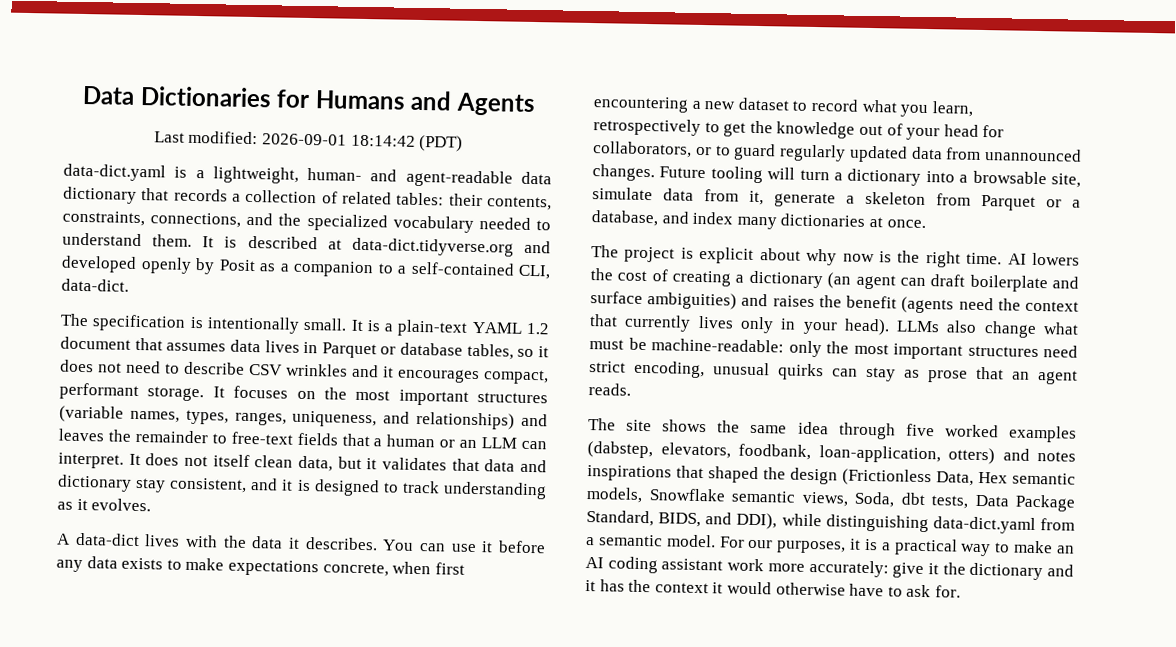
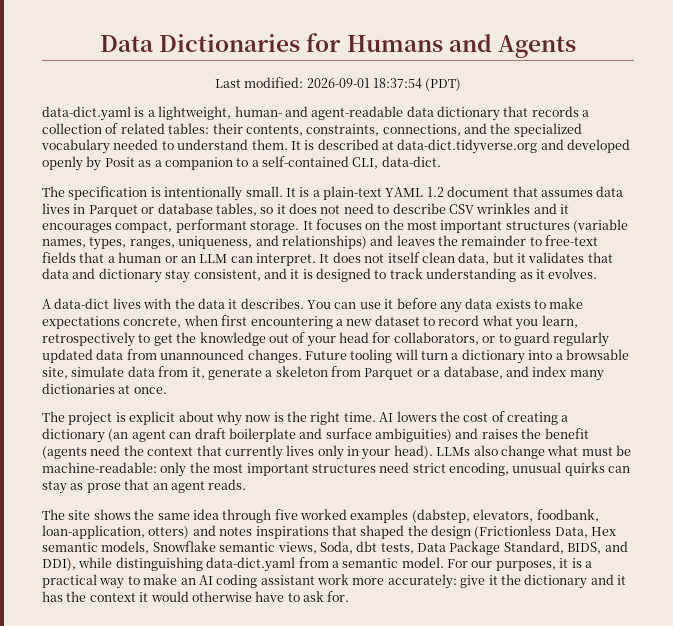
- Last modified: 2026-09-01 18:14:42 (PDT)
+ Last modified: 2026-09-01 18:37:54 (PDT)

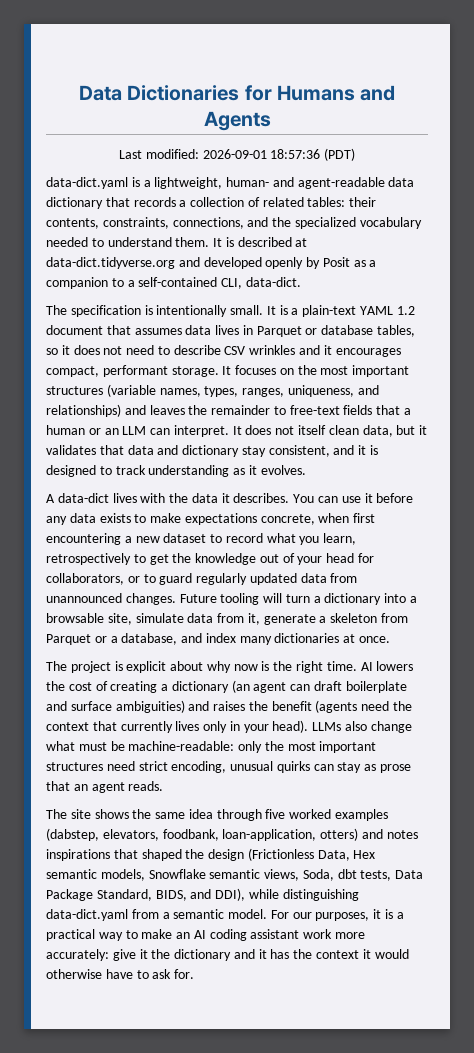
- Last modified: 2026-09-01 18:37:54 (PDT)
+ Last modified: 2026-09-01 18:57:36 (PDT)

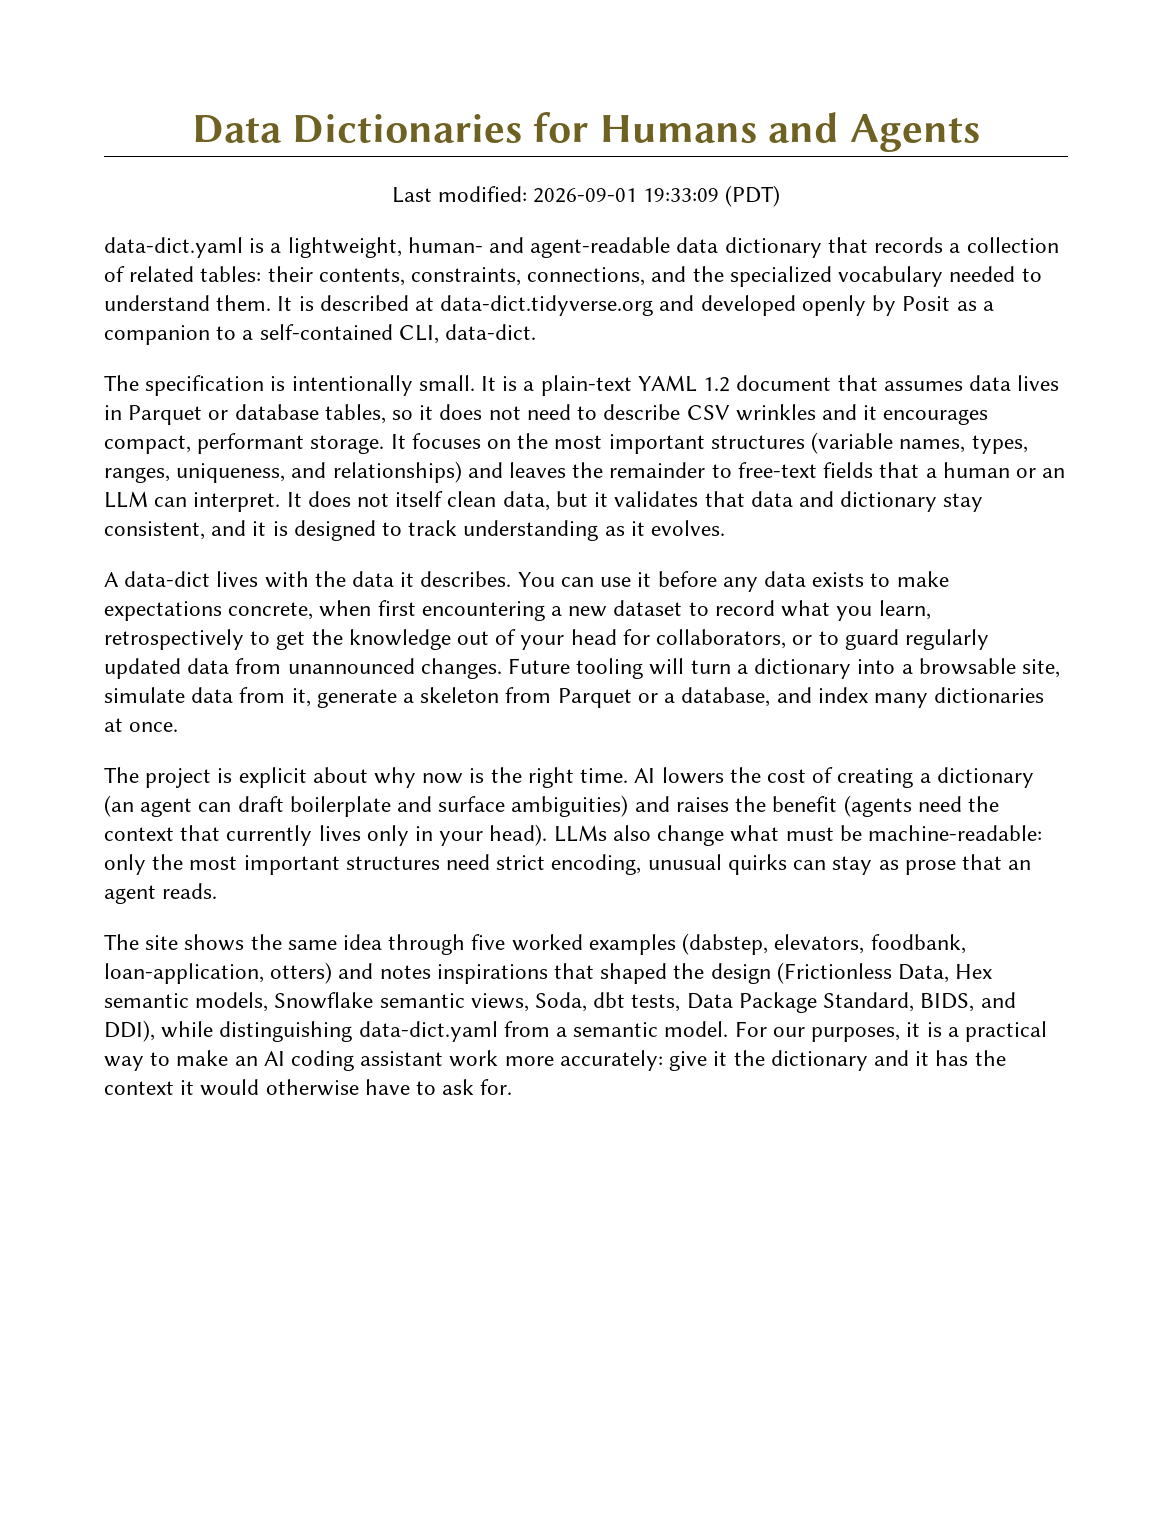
- Last modified: 2026-09-01 18:57:36 (PDT)
+ Last modified: 2026-09-01 19:33:09 (PDT)

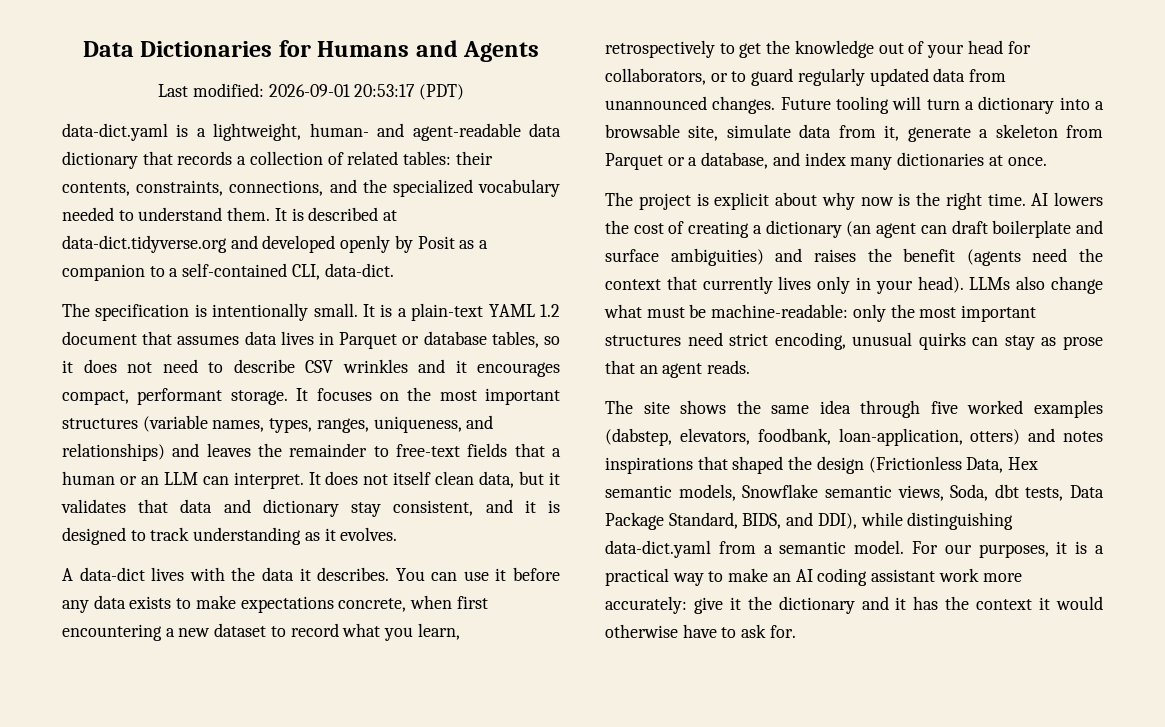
- Last modified: 2026-09-01 19:33:09 (PDT)
+ Last modified: 2026-09-01 20:53:17 (PDT)

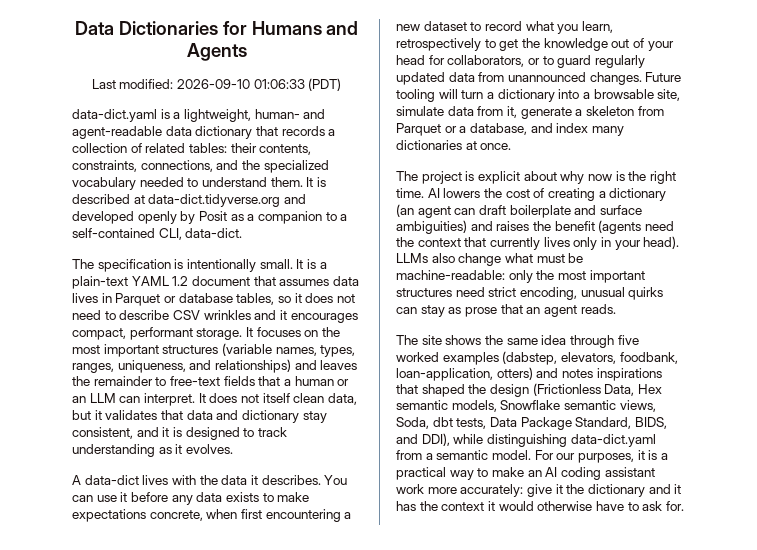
- Last modified: 2026-09-01 20:53:17 (PDT)
+ Last modified: 2026-09-10 01:06:33 (PDT)

